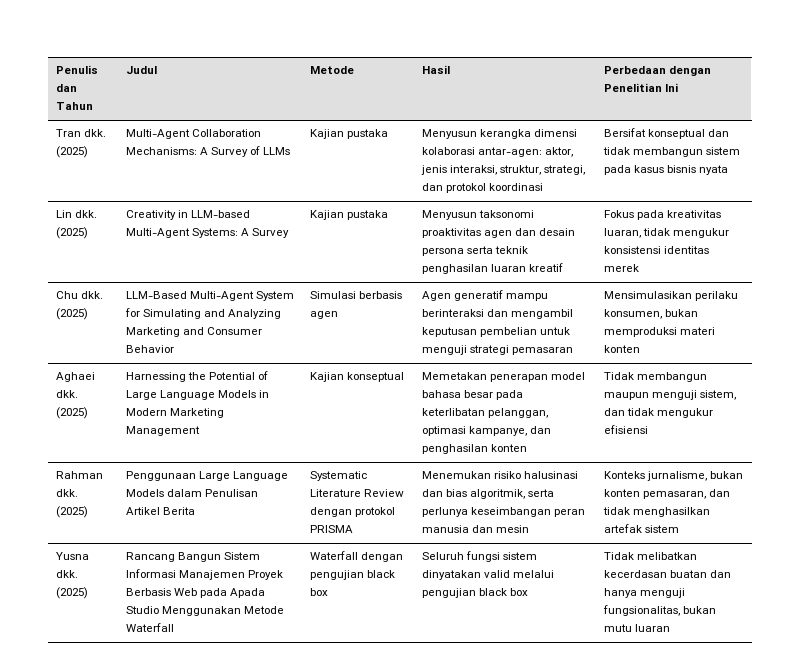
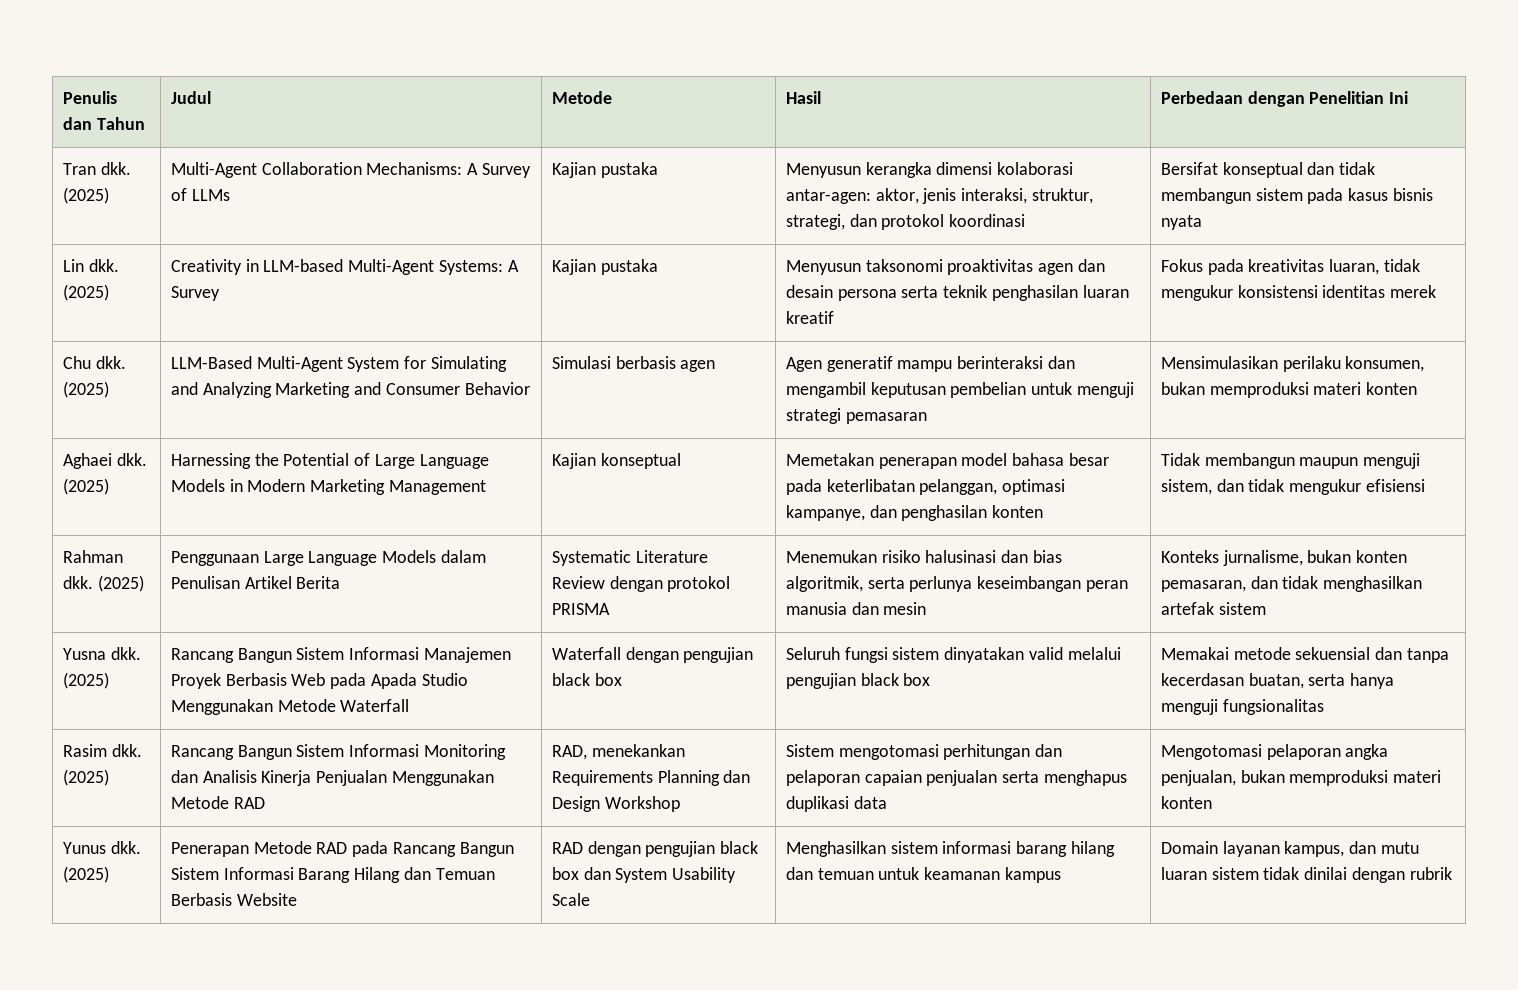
- Tidak melibatkan kecerdasan buatan dan hanya menguji fungsionalitas, bukan mutu luaran
+ Memakai metode sekuensial dan tanpa kecerdasan buatan, serta hanya menguji fungsionalitas
+ Rasim dkk. (2025) | Rancang Bangun Sistem Informasi Monitoring dan Analisis Kinerja Penjualan Menggunakan Metode RAD | RAD, menekankan Requirements Planning dan Design Workshop | Sistem mengotomasi perhitungan dan pelaporan capaian penjualan serta menghapus duplikasi data | Mengotomasi pelaporan angka penjualan, bukan memproduksi materi konten
+ Yunus dkk. (2025) | Penerapan Metode RAD pada Rancang Bangun Sistem Informasi Barang Hilang dan Temuan Berbasis Website | RAD dengan pengujian black box dan System Usability Scale | Menghasilkan sistem informasi barang hilang dan temuan untuk keamanan kampus | Domain layanan kampus, dan mutu luaran sistem tidak dinilai dengan rubrik

